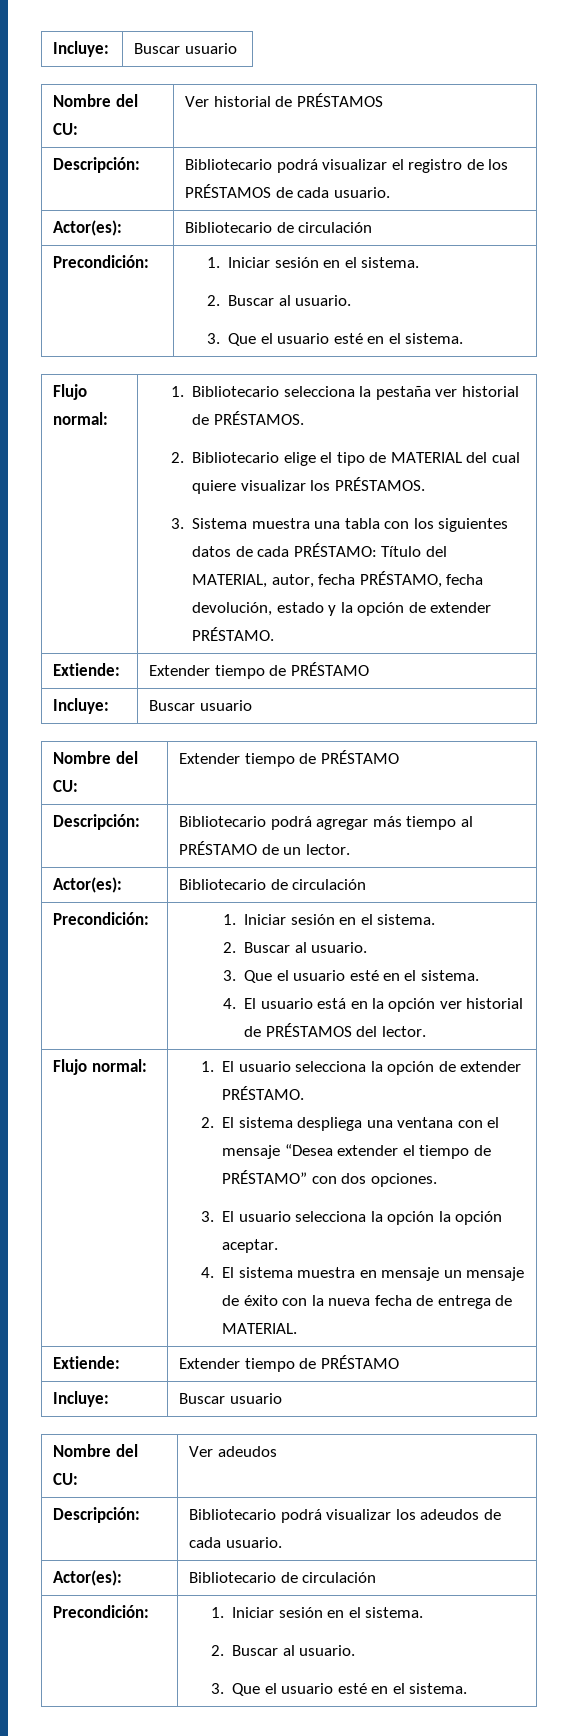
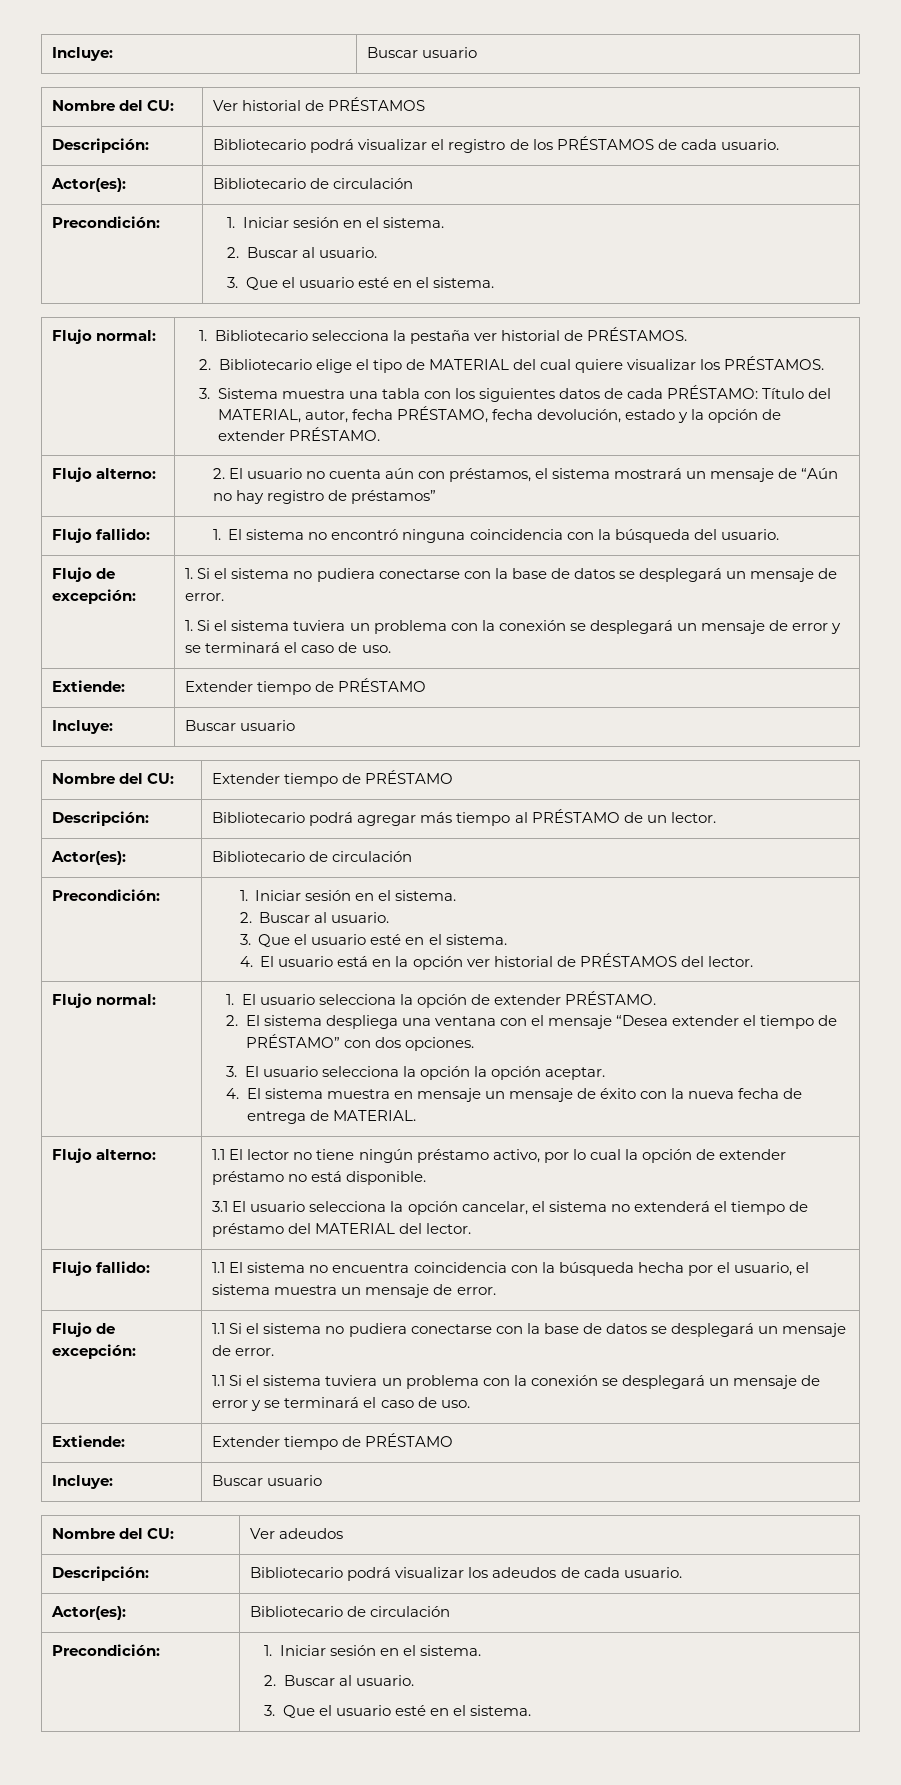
+ Flujo alterno: | 2. El usuario no cuenta aún con préstamos, el sistema mostrará un mensaje de “Aún no hay registro de préstamos”
+ Flujo fallido: | 1. El sistema no encontró ninguna coincidencia con la búsqueda del usuario.
+ Flujo de excepción: | 1. Si el sistema no pudiera conectarse con la base de datos se desplegará un mensaje de error.
+ 1. Si el sistema tuviera un problema con la conexión se desplegará un mensaje de error y se terminará el caso de uso.
+ Flujo alterno: | 1.1 El lector no tiene ningún préstamo activo, por lo cual la opción de extender préstamo no está disponible.
+ 3.1 El usuario selecciona la opción cancelar, el sistema no extenderá el tiempo de préstamo del MATERIAL del lector.
+ Flujo fallido: | 1.1 El sistema no encuentra coincidencia con la búsqueda hecha por el usuario, el sistema muestra un mensaje de error.
+ Flujo de excepción: | 1.1 Si el sistema no pudiera conectarse con la base de datos se desplegará un mensaje de error.
+ 1.1 Si el sistema tuviera un problema con la conexión se desplegará un mensaje de error y se terminará el caso de uso.

